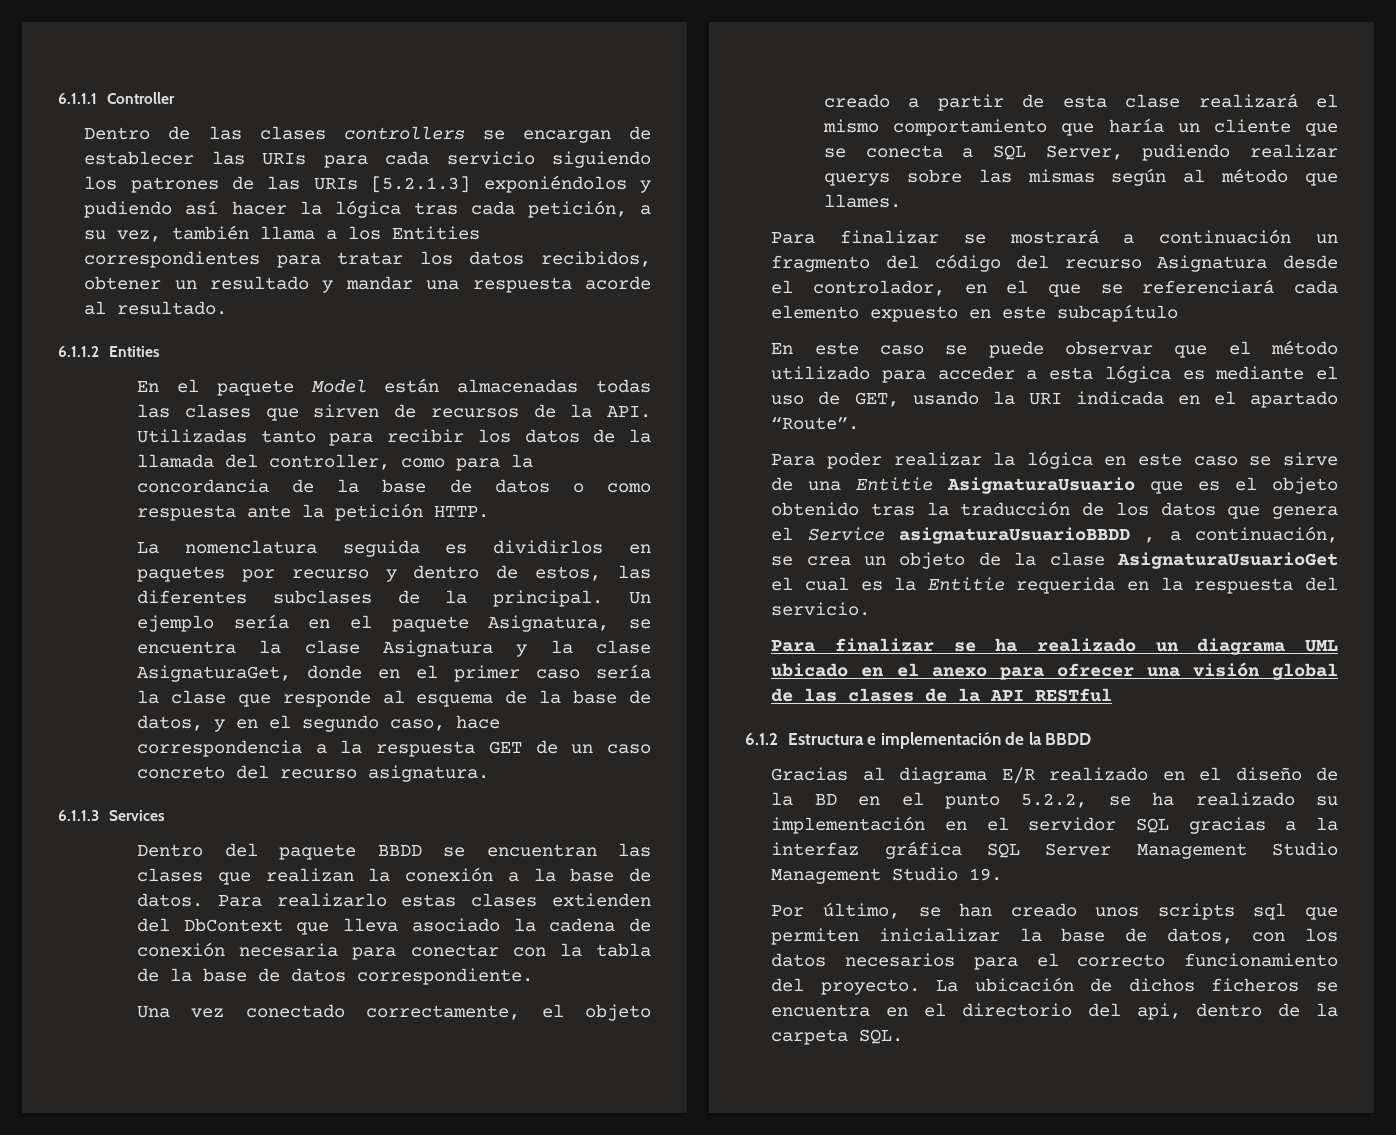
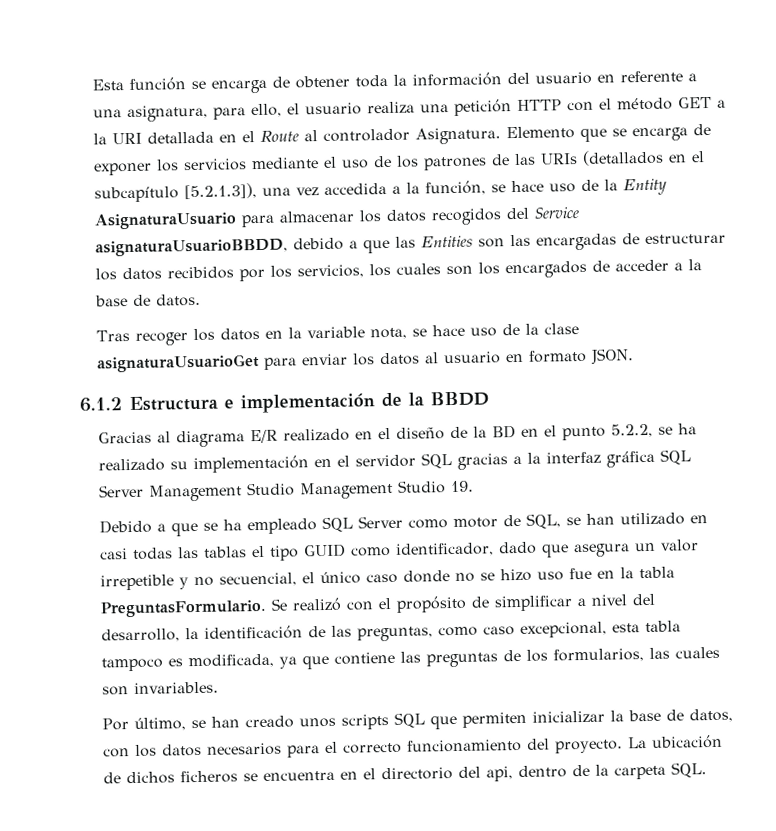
- 6.1.1.1 Controller
- Dentro de las clases controllers se encargan de establecer las URIs para cada servicio siguiendo los patrones de las URIs [5.2.1.3] exponiéndolos y pudiendo así hacer la lógica tras cada petición, a su vez, también llama a los Entities correspondientes para tratar los datos recibidos, obtener un resultado y mandar una respuesta acorde al resultado.
- 6.1.1.2 Entities
- En el paquete Model están almacenadas todas las clases que sirven de recursos de la API. Utilizadas tanto para recibir los datos de la llamada del controller, como para la concordancia de la base de datos o como respuesta ante la petición HTTP.
- La nomenclatura seguida es dividirlos en paquetes por recurso y dentro de estos, las diferentes subclases de la principal. Un ejemplo sería en el paquete Asignatura, se encuentra la clase Asignatura y la clase AsignaturaGet, donde en el primer caso sería la clase que responde al esquema de la base de datos, y en el segundo caso, hace correspondencia a la respuesta GET de un caso concreto del recurso asignatura.
- 6.1.1.3 Services
- Dentro del paquete BBDD se encuentran las clases que realizan la conexión a la base de datos. Para realizarlo estas clases extienden del DbContext que lleva asociado la cadena de conexión necesaria para conectar con la tabla de la base de datos correspondiente.
- Una vez conectado correctamente, el objeto creado a partir de esta clase realizará el mismo comportamiento que haría un cliente que se conecta a SQL Server, pudiendo realizar querys sobre las mismas según al método que llames.
- Para finalizar se mostrará a continuación un fragmento del código del recurso Asignatura desde el controlador, en el que se referenciará cada elemento expuesto en este subcapítulo
- En este caso se puede observar que el método utilizado para acceder a esta lógica es mediante el uso de GET, usando la URI indicada en el apartado “Route”.
- Para poder realizar la lógica en este caso se sirve de una Entitie AsignaturaUsuario que es el objeto obtenido tras la traducción de los datos que genera el Service asignaturaUsuarioBBDD , a continuación, se crea un objeto de la clase AsignaturaUsuarioGet el cual es la Entitie requerida en la respuesta del servicio.
- Para finalizar se ha realizado un diagrama UML ubicado en el anexo para ofrecer una visión global de las clases de la API RESTful
+ Esta función se encarga de obtener toda la información del usuario en referente a una asignatura, para ello, el usuario realiza una petición HTTP con el método GET a la URI detallada en el Route al controlador Asignatura. Elemento que se encarga de exponer los servicios mediante el uso de los patrones de las URIs (detallados en el subcapítulo [5.2.1.3]), una vez accedida a la función, se hace uso de la Entity AsignaturaUsuario para almacenar los datos recogidos del Service asignaturaUsuarioBBDD, debido a que las Entities son las encargadas de estructurar los datos recibidos por los servicios, los cuales son los encargados de acceder a la base de datos.
+ Tras recoger los datos en la variable nota, se hace uso de la clase asignaturaUsuarioGet para enviar los datos al usuario en formato JSON.
+ Debido a que se ha empleado SQL Server como motor de SQL, se han utilizado en casi todas las tablas el tipo GUID como identificador, dado que asegura un valor irrepetible y no secuencial, el único caso donde no se hizo uso fue en la tabla PreguntasFormulario. Se realizó con el propósito de simplificar a nivel del desarrollo, la identificación de las preguntas, como caso excepcional, esta tabla tampoco es modificada, ya que contiene las preguntas de los formularios, las cuales son invariables.
- Por último, se han creado unos scripts sql que permiten inicializar la base de datos, con los datos necesarios para el correcto funcionamiento del proyecto.
+ Por último, se han creado unos scripts SQL que permiten inicializar la base de datos, con los datos necesarios para el correcto funcionamiento del proyecto.

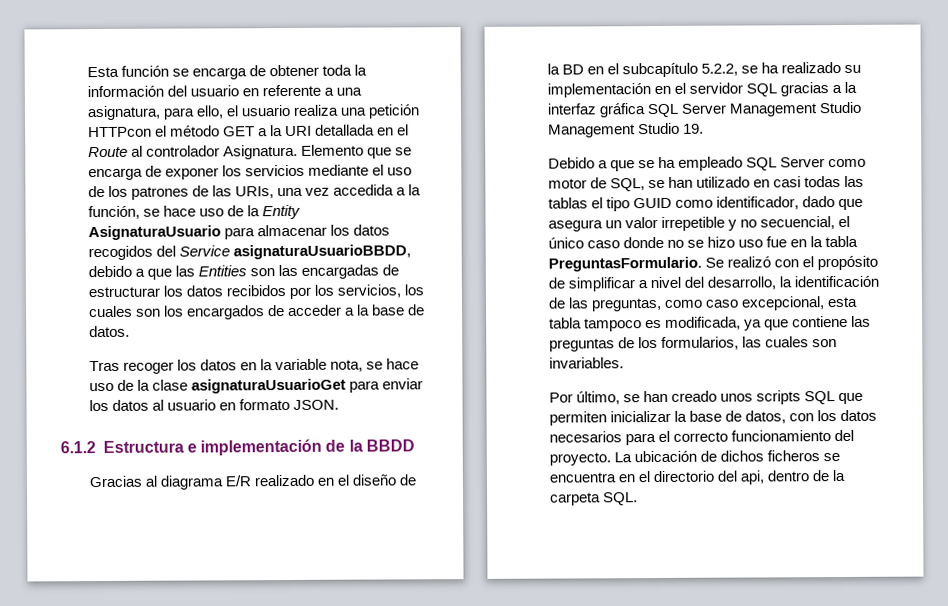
- Esta función se encarga de obtener toda la información del usuario en referente a una asignatura, para ello, el usuario realiza una petición HTTP con el método GET a la URI detallada en el Route al controlador Asignatura.
+ Esta función se encarga de obtener toda la información del usuario en referente a una asignatura, para ello, el usuario realiza una petición HTTPcon el método GET a la URI detallada en el Route al controlador Asignatura.
- Elemento que se encarga de exponer los servicios mediante el uso de los patrones de las URIs (detallados en el subcapítulo [5.2.1.3]), una vez accedida a la función, se hace uso de la Entity AsignaturaUsuario para almacenar los datos recogidos del Service asignaturaUsuarioBBDD, debido a que las Entities son las encargadas de estructurar los datos recibidos por los servicios, los cuales son los encargados de acceder a la base de datos.
+ Elemento que se encarga de exponer los servicios mediante el uso de los patrones de las URIs, una vez accedida a la función, se hace uso de la Entity AsignaturaUsuario para almacenar los datos recogidos del Service asignaturaUsuarioBBDD, debido a que las Entities son las encargadas de estructurar los datos recibidos por los servicios, los cuales son los encargados de acceder a la base de datos.
- Gracias al diagrama E/R realizado en el diseño de la BD en el punto 5.2.2, se ha realizado su implementación en el servidor SQL gracias a la interfaz gráfica SQL Server Management Studio Management Studio 19.
+ Gracias al diagrama E/R realizado en el diseño de la BD en el subcapítulo 5.2.2, se ha realizado su implementación en el servidor SQL gracias a la interfaz gráfica SQL Server Management Studio Management Studio 19.

